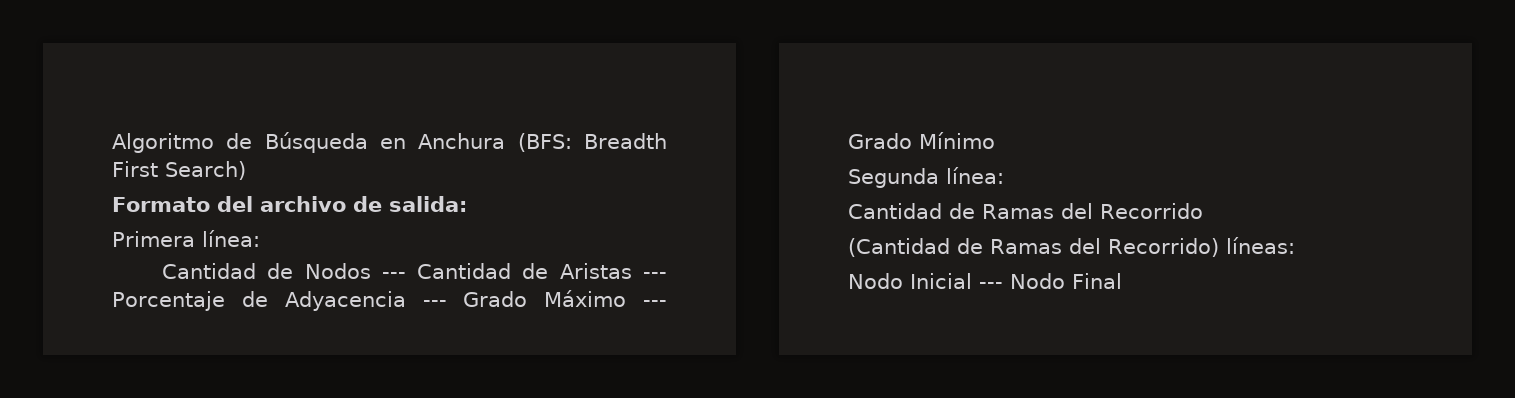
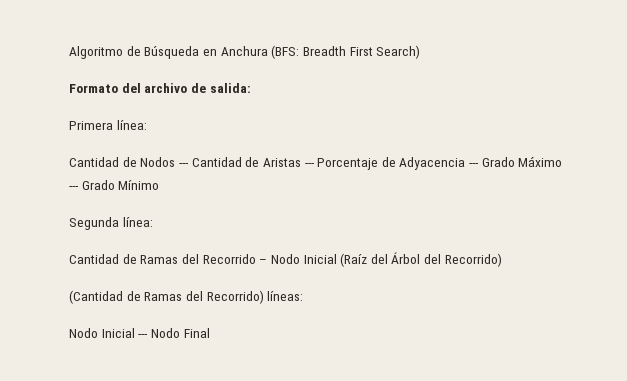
- Cantidad de Ramas del Recorrido
+ Cantidad de Ramas del Recorrido – Nodo Inicial (Raíz del Árbol del Recorrido)

